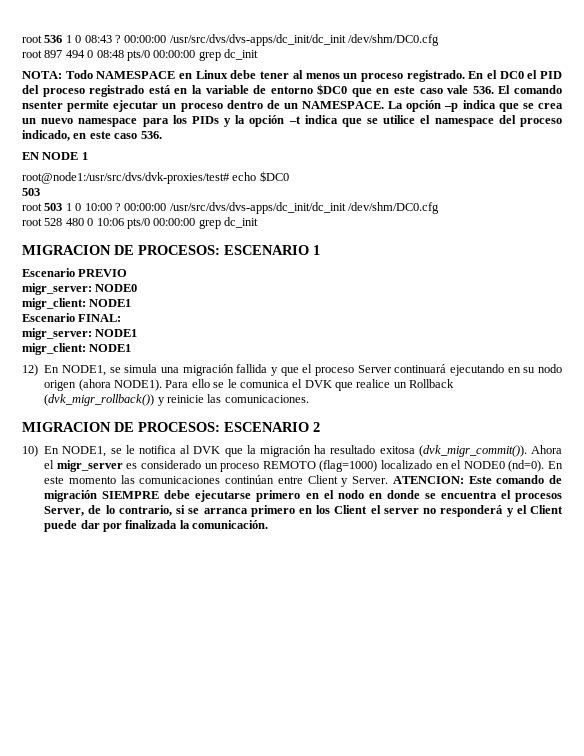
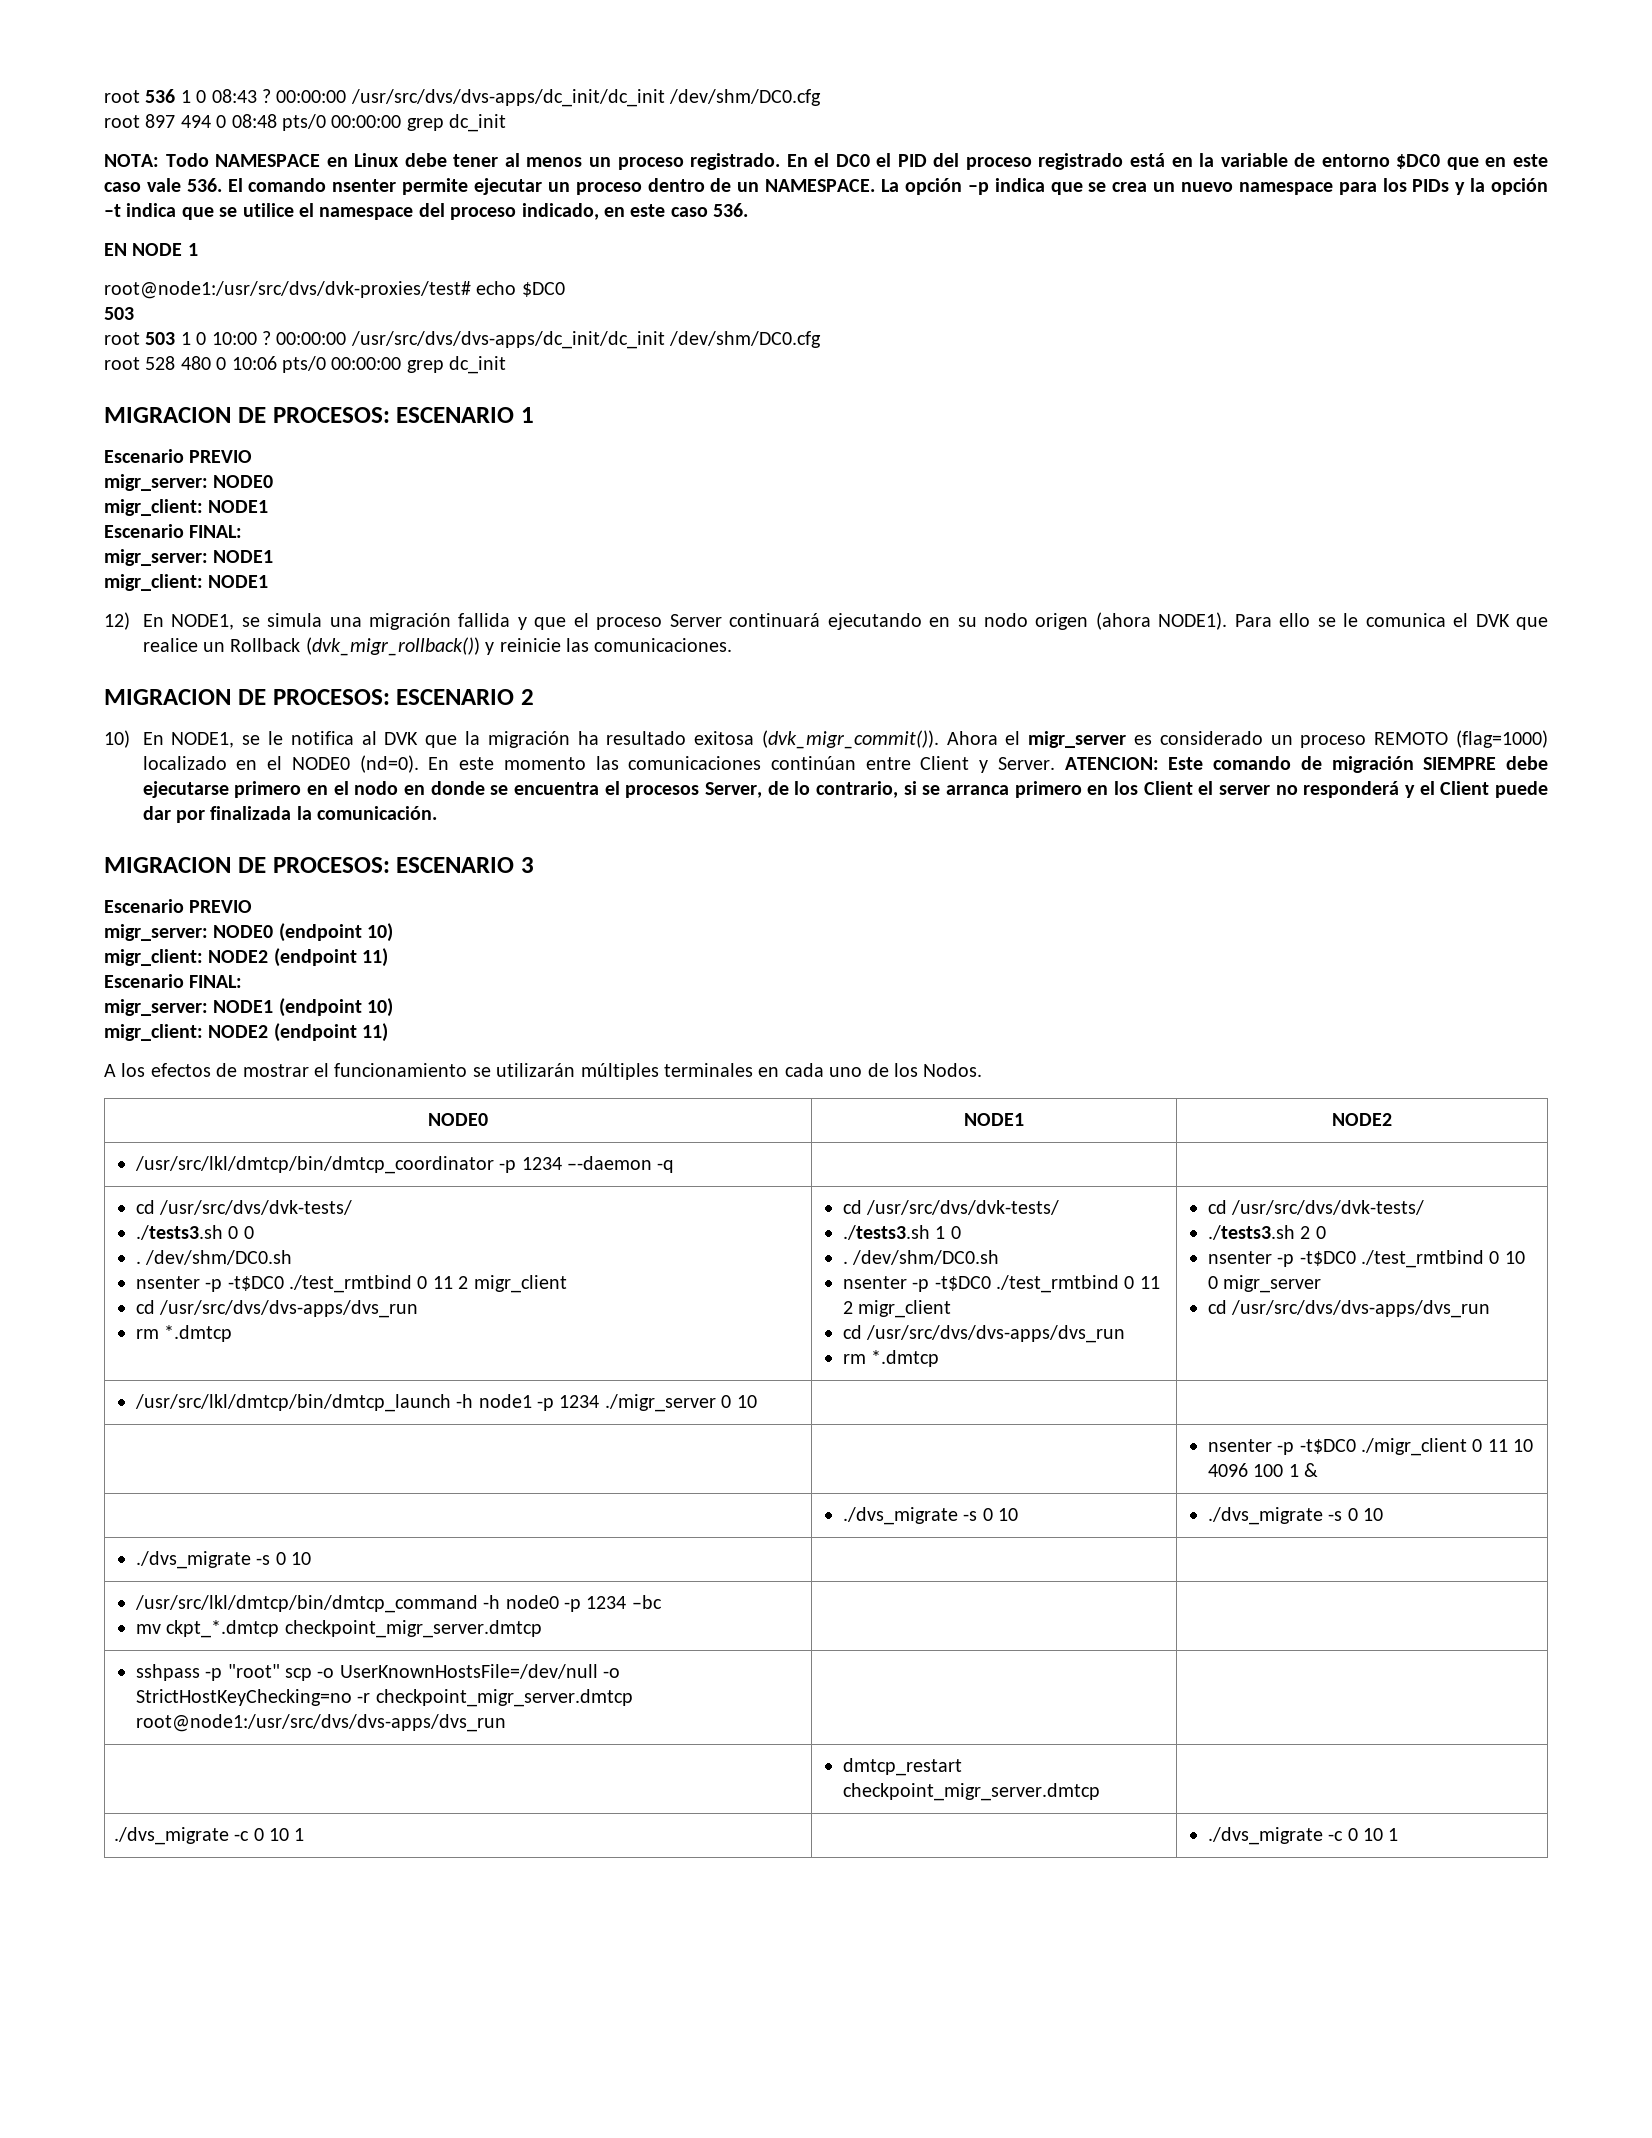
+ MIGRACION DE PROCESOS: ESCENARIO 3
+ Escenario PREVIO
+ migr_server: NODE0 (endpoint 10)
+ migr_client: NODE2 (endpoint 11)
+ Escenario FINAL:
+ migr_server: NODE1 (endpoint 10)
+ migr_client: NODE2 (endpoint 11)
+ A los efectos de mostrar el funcionamiento se utilizarán múltiples terminales en cada uno de los Nodos.
+ NODE0 | NODE1 | NODE2
+ /usr/src/lkl/dmtcp/bin/dmtcp_coordinator -p 1234 –-daemon -q | |
+ cd /usr/src/dvs/dvk-tests/
+ ./tests3.sh 0 0
+ . /dev/shm/DC0.sh
+ nsenter -p -t$DC0 ./test_rmtbind 0 11 2 migr_client
+ cd /usr/src/dvs/dvs-apps/dvs_run
+ rm *.dmtcp | cd /usr/src/dvs/dvk-tests/
+ ./tests3.sh 1 0
+ . /dev/shm/DC0.sh
+ nsenter -p -t$DC0 ./test_rmtbind 0 11 2 migr_client
+ cd /usr/src/dvs/dvs-apps/dvs_run
+ rm *.dmtcp | cd /usr/src/dvs/dvk-tests/
+ ./tests3.sh 2 0
+ nsenter -p -t$DC0 ./test_rmtbind 0 10 0 migr_server
+ cd /usr/src/dvs/dvs-apps/dvs_run
+ /usr/src/lkl/dmtcp/bin/dmtcp_launch -h node1 -p 1234 ./migr_server 0 10 | |
+ | | nsenter -p -t$DC0 ./migr_client 0 11 10 4096 100 1 &
+ | ./dvs_migrate -s 0 10 | ./dvs_migrate -s 0 10
+ ./dvs_migrate -s 0 10 | |
+ /usr/src/lkl/dmtcp/bin/dmtcp_command -h node0 -p 1234 –bc
+ mv ckpt_*.dmtcp checkpoint_migr_server.dmtcp | |
+ sshpass -p "root" scp -o UserKnownHostsFile=/dev/null -o StrictHostKeyChecking=no -r checkpoint_migr_server.dmtcp root@node1:/usr/src/dvs/dvs-apps/dvs_run | |
+ | dmtcp_restart checkpoint_migr_server.dmtcp |
+ ./dvs_migrate -c 0 10 1 | | ./dvs_migrate -c 0 10 1

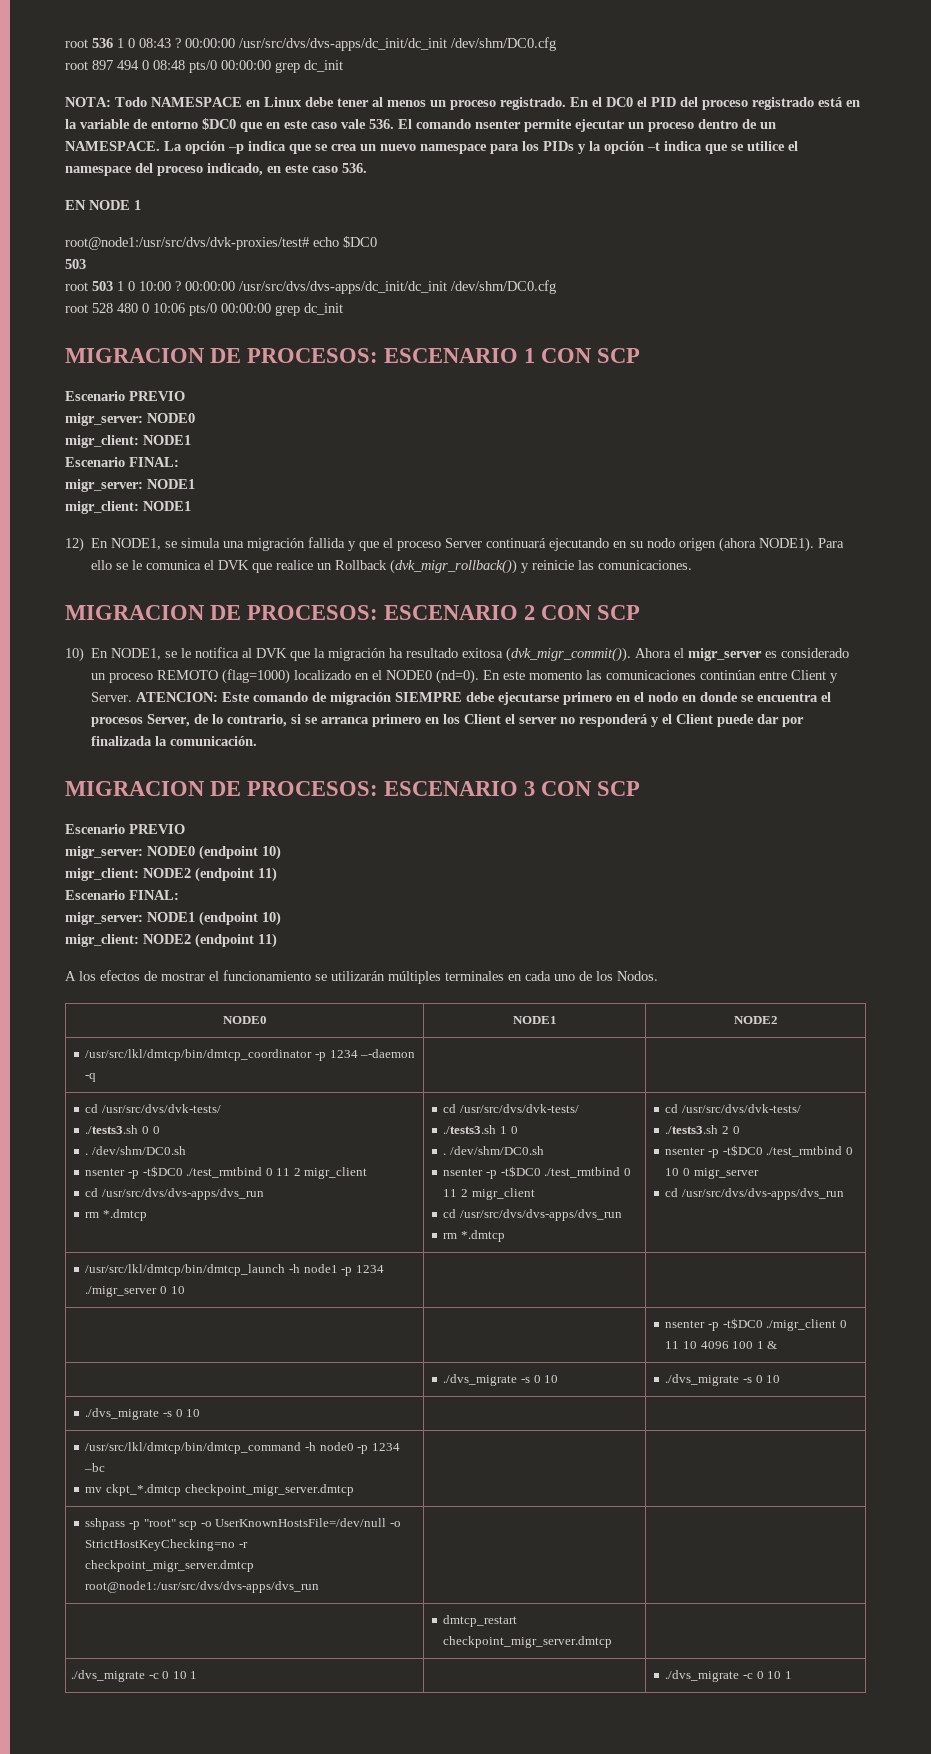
- MIGRACION DE PROCESOS: ESCENARIO 1
+ MIGRACION DE PROCESOS: ESCENARIO 1 CON SCP
- MIGRACION DE PROCESOS: ESCENARIO 2
+ MIGRACION DE PROCESOS: ESCENARIO 2 CON SCP
- MIGRACION DE PROCESOS: ESCENARIO 3
+ MIGRACION DE PROCESOS: ESCENARIO 3 CON SCP

